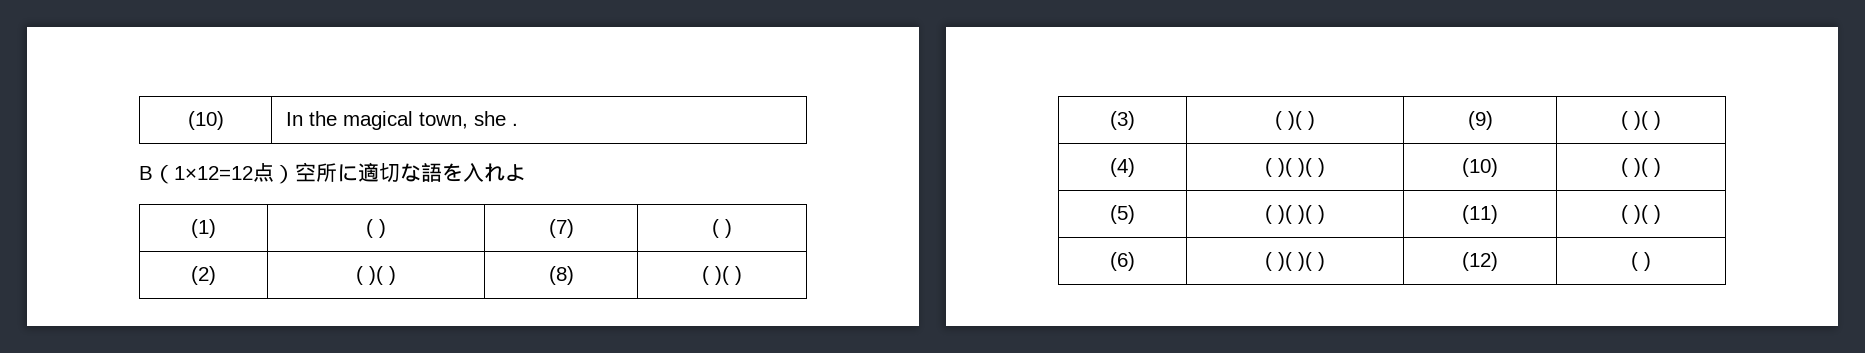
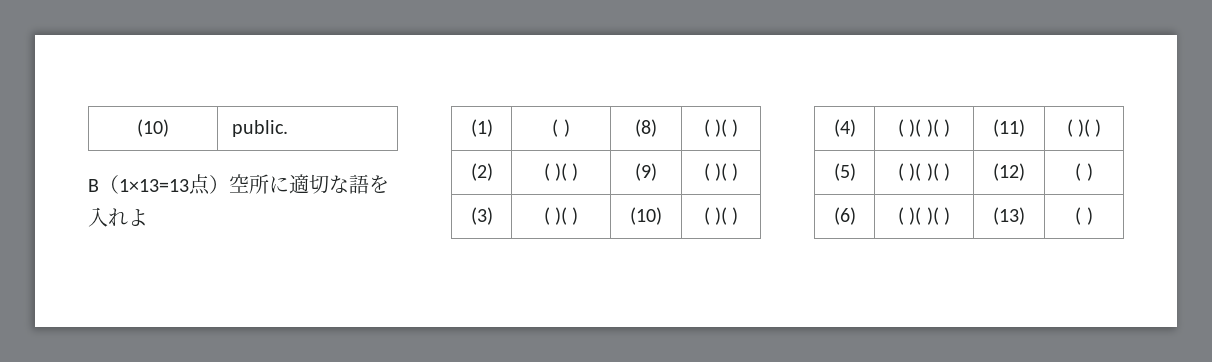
- (10) | In the magical town, she .
+ (10) | public.
- B（1×12=12点）空所に適切な語を入れよ
+ B（1×13=13点）空所に適切な語を入れよ
- (1) | ( ) | (7) | ( )
+ (1) | ( ) | (8) | ( )( )
- (2) | ( )( ) | (8) | ( )( )
+ (2) | ( )( ) | (9) | ( )( )
- (3) | ( )( ) | (9) | ( )( )
+ (3) | ( )( ) | (10) | ( )( )
- (4) | ( )( )( ) | (10) | ( )( )
+ (4) | ( )( )( ) | (11) | ( )( )
- (5) | ( )( )( ) | (11) | ( )( )
+ (5) | ( )( )( ) | (12) | ( )
- (6) | ( )( )( ) | (12) | ( )
+ (6) | ( )( )( ) | (13) | ( )

